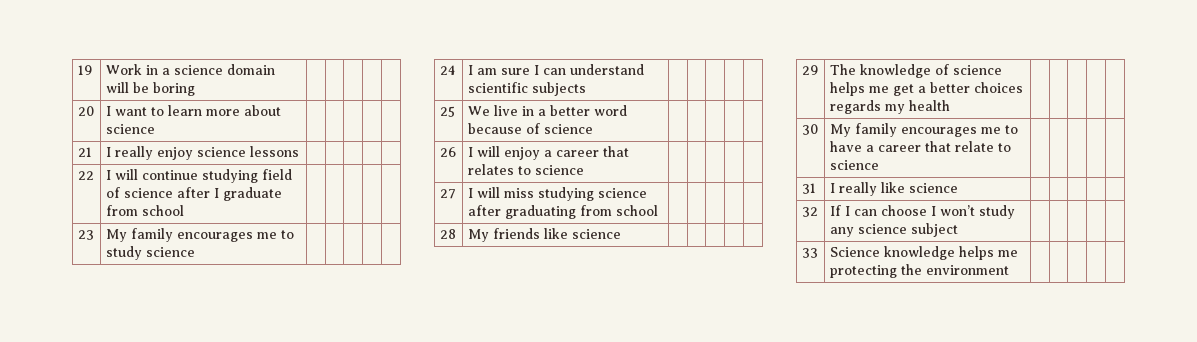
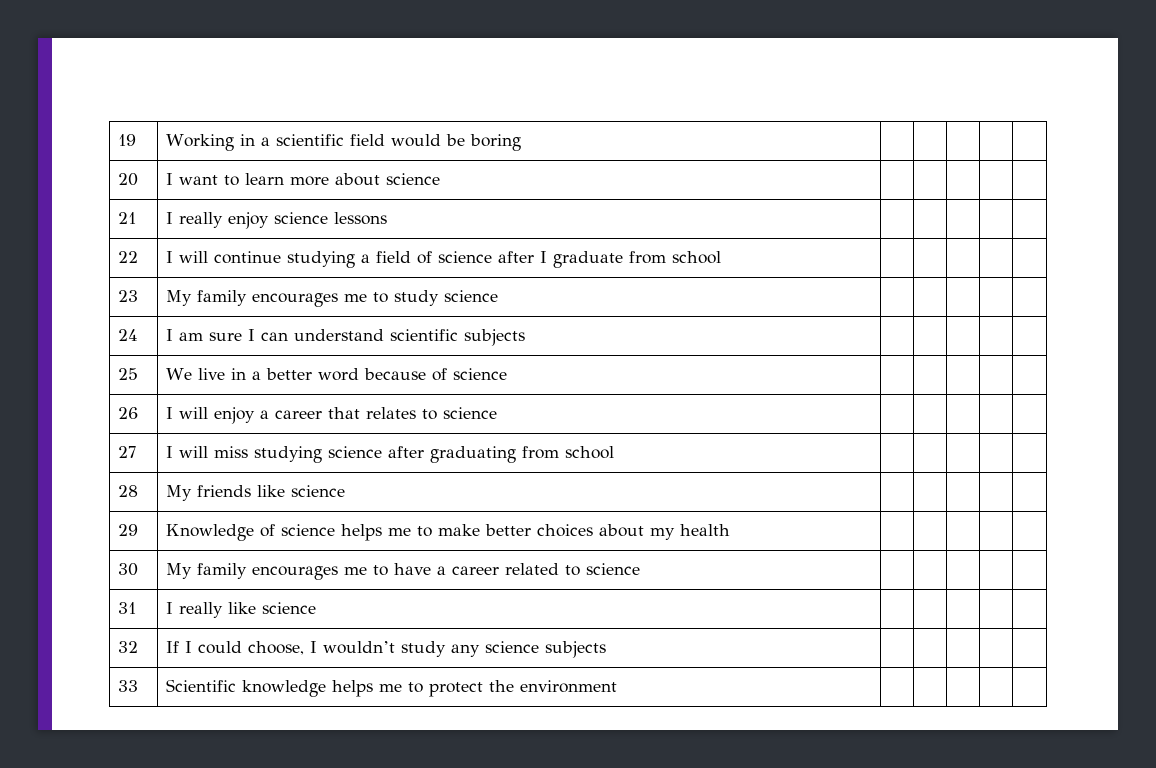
- 19 | Work in a science domain will be boring | | | | |
+ 19 | Working in a scientific field would be boring | | | | |
- 22 | I will continue studying field of science after I graduate from school | | | | |
+ 22 | I will continue studying a field of science after I graduate from school | | | | |
- 29 | The knowledge of science helps me get a better choices regards my health | | | | |
+ 29 | Knowledge of science helps me to make better choices about my health | | | | |
- 30 | My family encourages me to have a career that relate to science | | | | |
+ 30 | My family encourages me to have a career related to science | | | | |
- 32 | If I can choose I won’t study any science subject | | | | |
+ 32 | If I could choose, I wouldn’t study any science subjects | | | | |
- 33 | Science knowledge helps me protecting the environment | | | | |
+ 33 | Scientific knowledge helps me to protect the environment | | | | |

